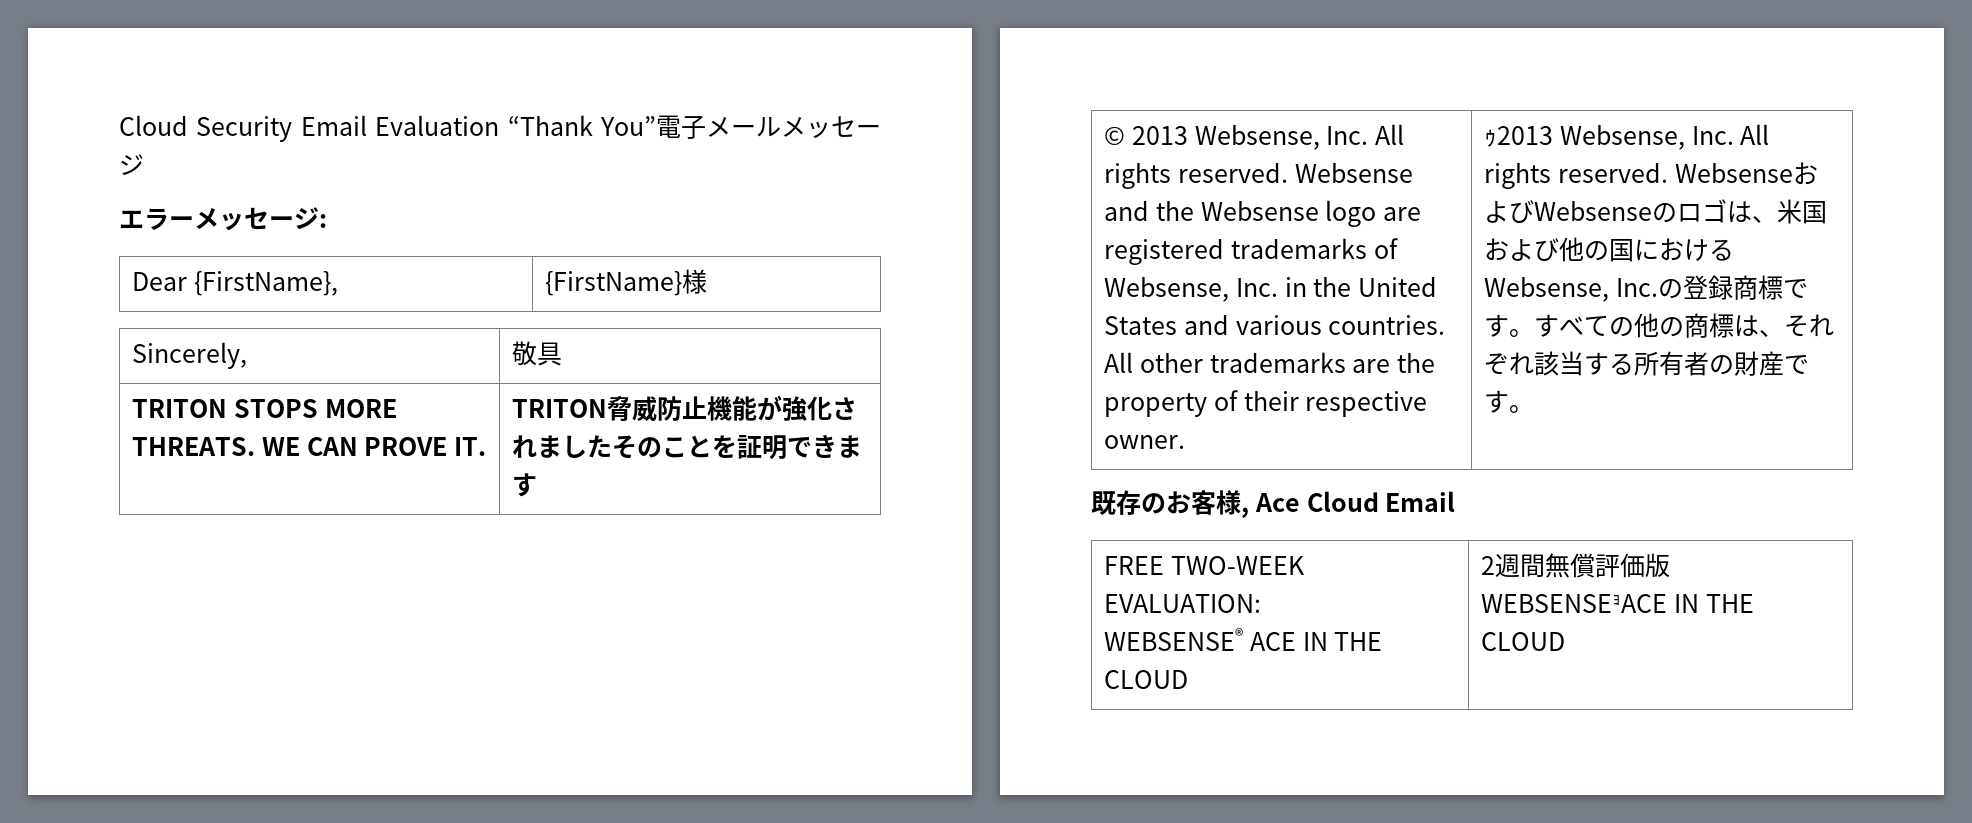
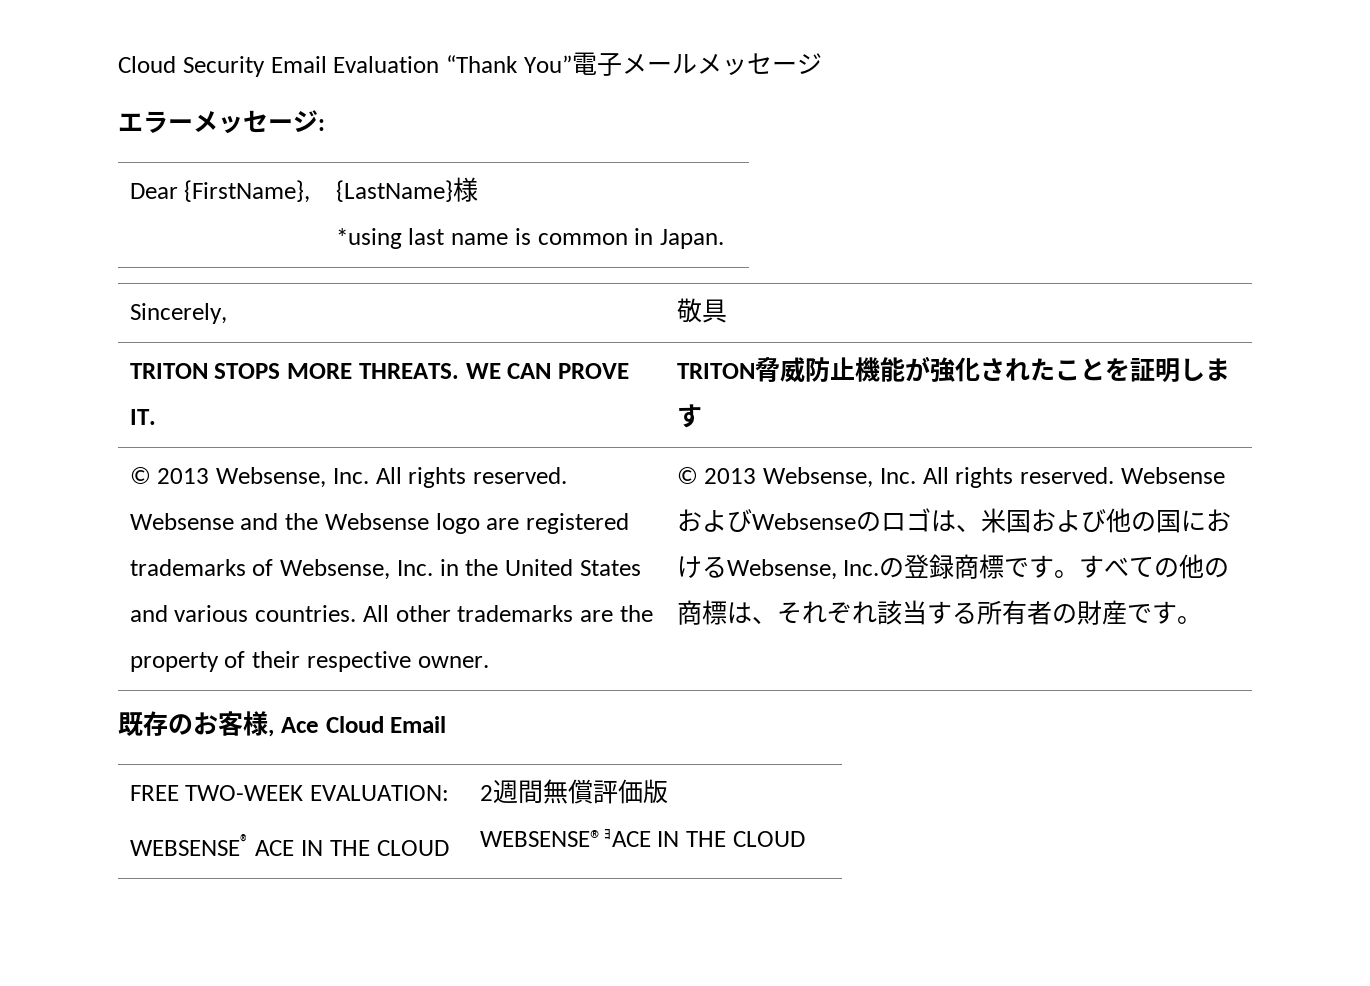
- Dear {FirstName}, | {FirstName}様
+ Dear {FirstName}, | {LastName}様
+ *using last name is common in Japan.
- TRITON STOPS MORE THREATS. WE CAN PROVE IT. | TRITON脅威防止機能が強化されましたそのことを証明できます
+ TRITON STOPS MORE THREATS. WE CAN PROVE IT. | TRITON脅威防止機能が強化されたことを証明します
- All other trademarks are the property of their respective owner. | ｩ2013 Websense, Inc. All rights reserved.
+ All other trademarks are the property of their respective owner. | © 2013 Websense, Inc. All rights reserved.
  FREE TWO-WEEK EVALUATION:
  WEBSENSE® ACE IN THE CLOUD | 2週間無償評価版
- WEBSENSEｮACE IN THE CLOUD
+ WEBSENSE®ｮACE IN THE CLOUD

